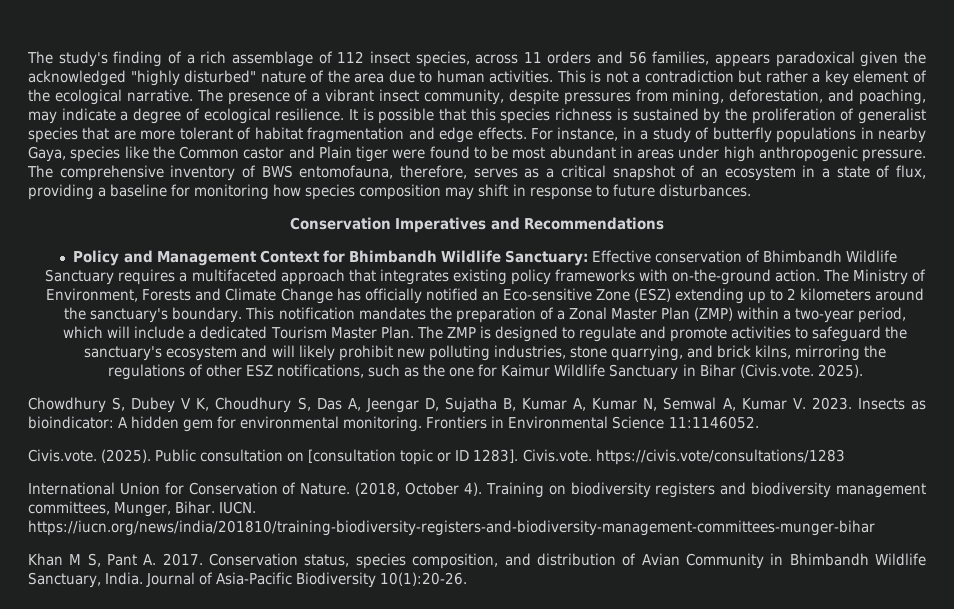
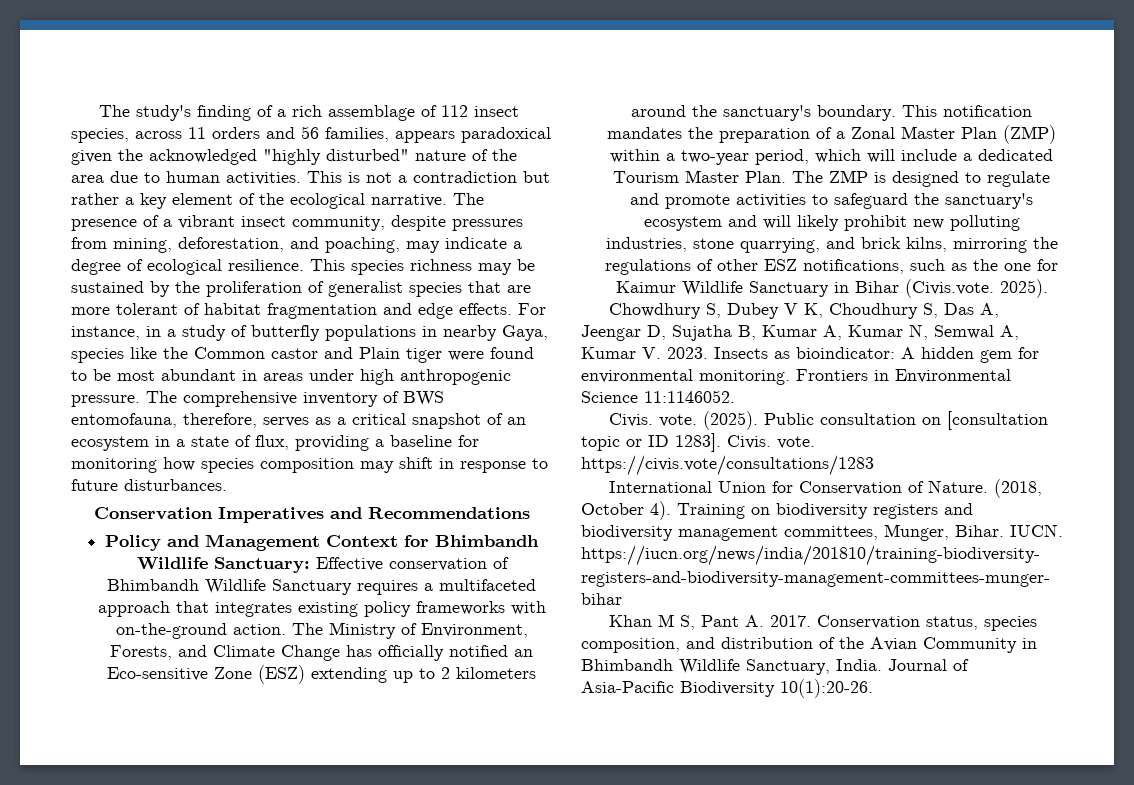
- It is possible that this species richness is sustained by the proliferation of generalist species that are more tolerant of habitat fragmentation and edge effects.
+ This species richness may be sustained by the proliferation of generalist species that are more tolerant of habitat fragmentation and edge effects.
- The Ministry of Environment, Forests and Climate Change has officially notified an Eco-sensitive Zone (ESZ) extending up to 2 kilometers around the sanctuary's boundary.
+ The Ministry of Environment, Forests, and Climate Change has officially notified an Eco-sensitive Zone (ESZ) extending up to 2 kilometers around the sanctuary's boundary.
- Civis.vote. (2025).
+ Civis. vote. (2025).
- Civis.vote. https://civis.vote/consultations/1283
+ Civis. vote. https://civis.vote/consultations/1283
- Conservation status, species composition, and distribution of Avian Community in Bhimbandh Wildlife Sanctuary, India.
+ Conservation status, species composition, and distribution of the Avian Community in Bhimbandh Wildlife Sanctuary, India.

